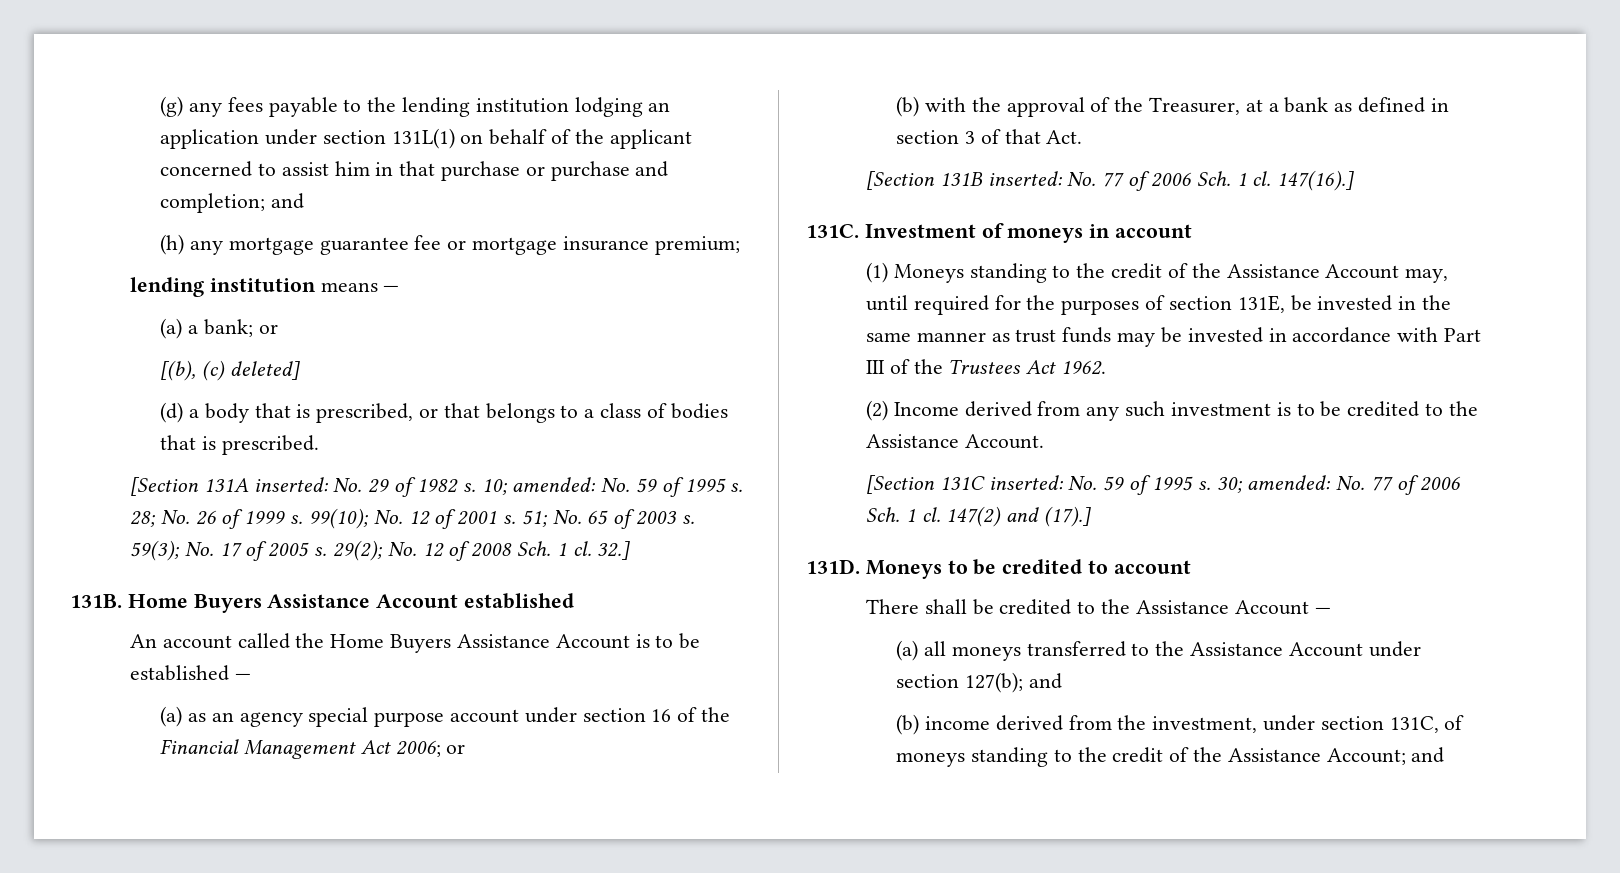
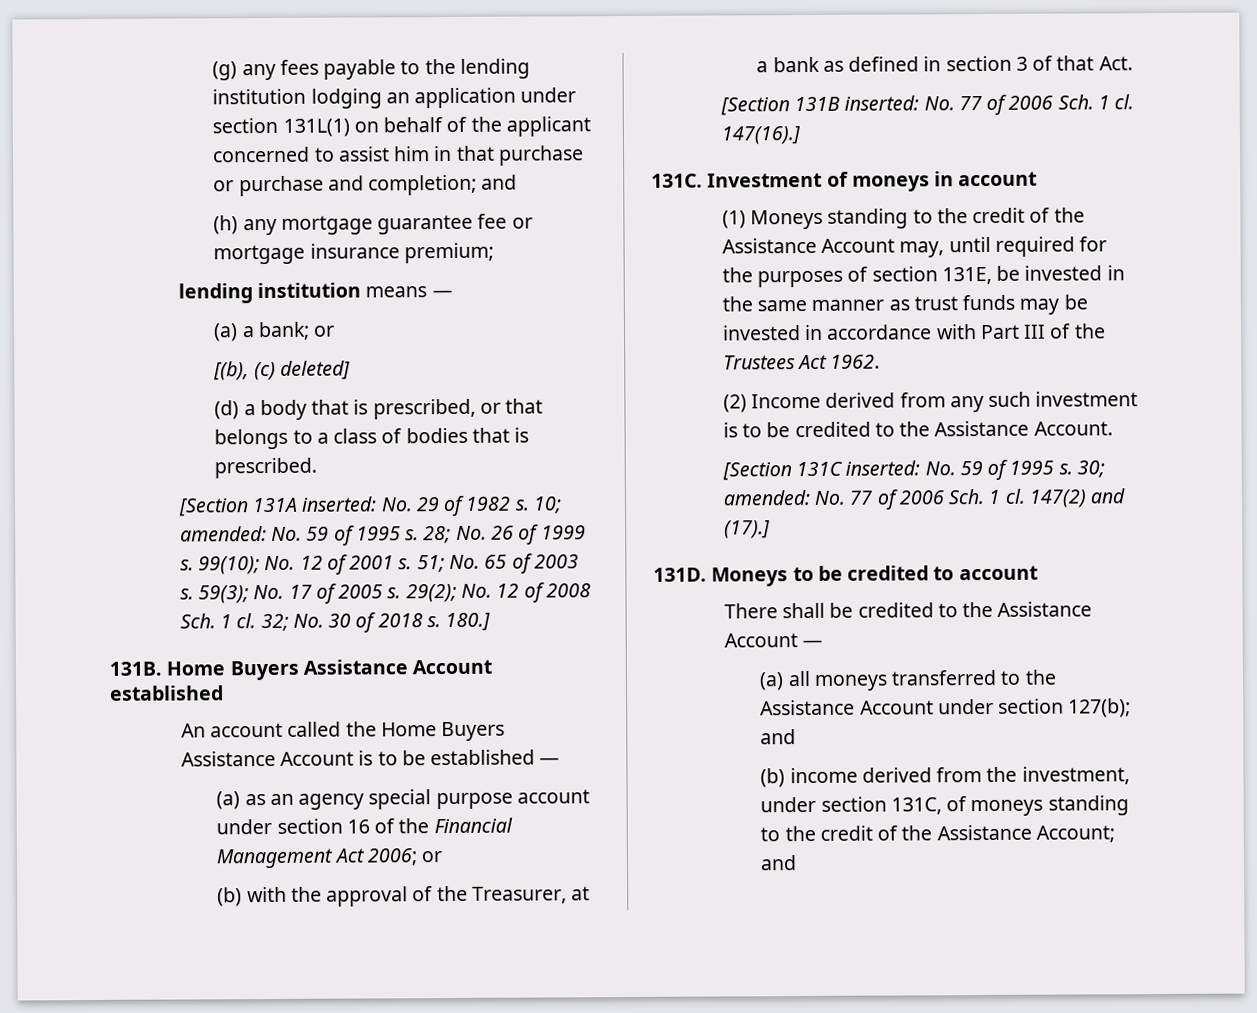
- 32.]
+ 32; No. 30 of 2018 s. 180.]

